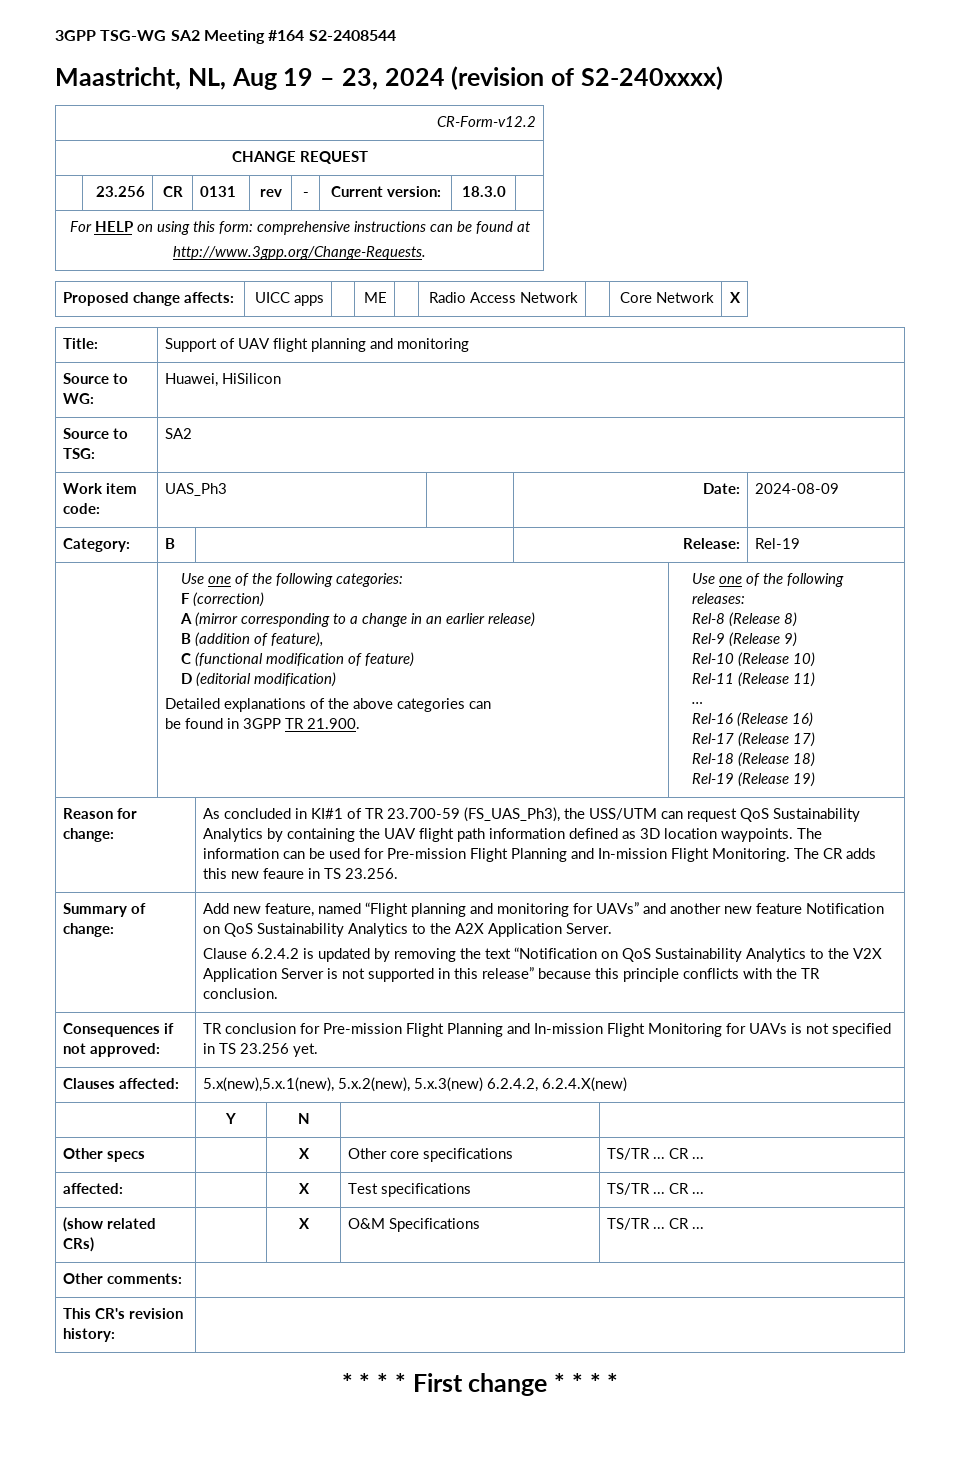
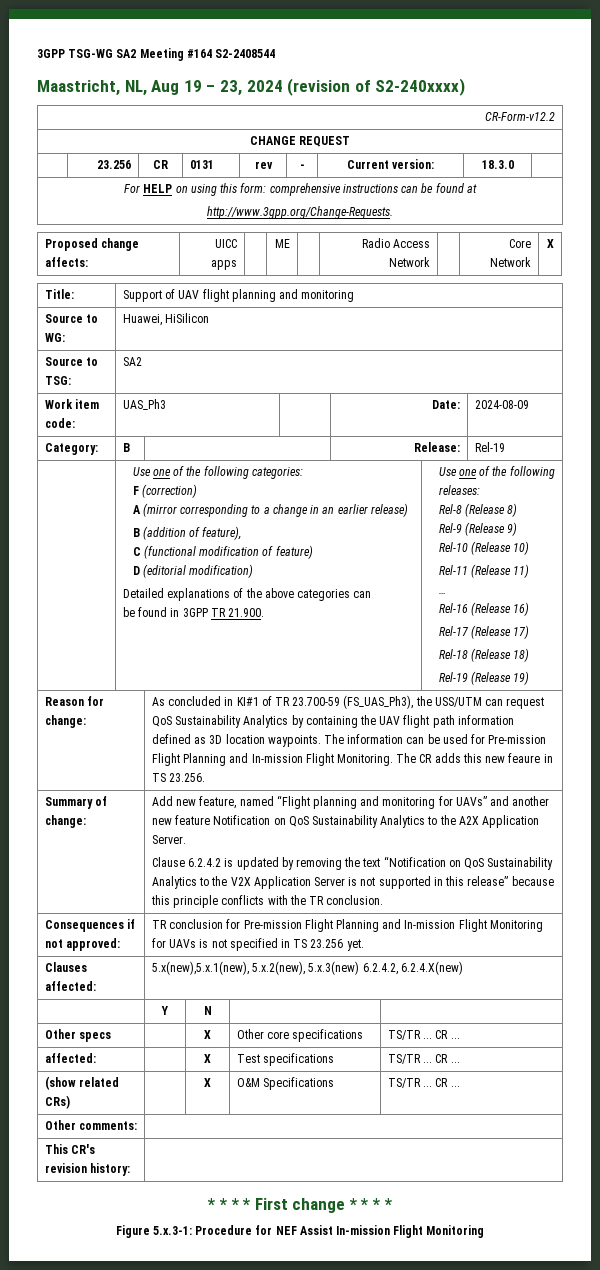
+ Figure 5.x.3-1: Procedure for NEF Assist In-mission Flight Monitoring

